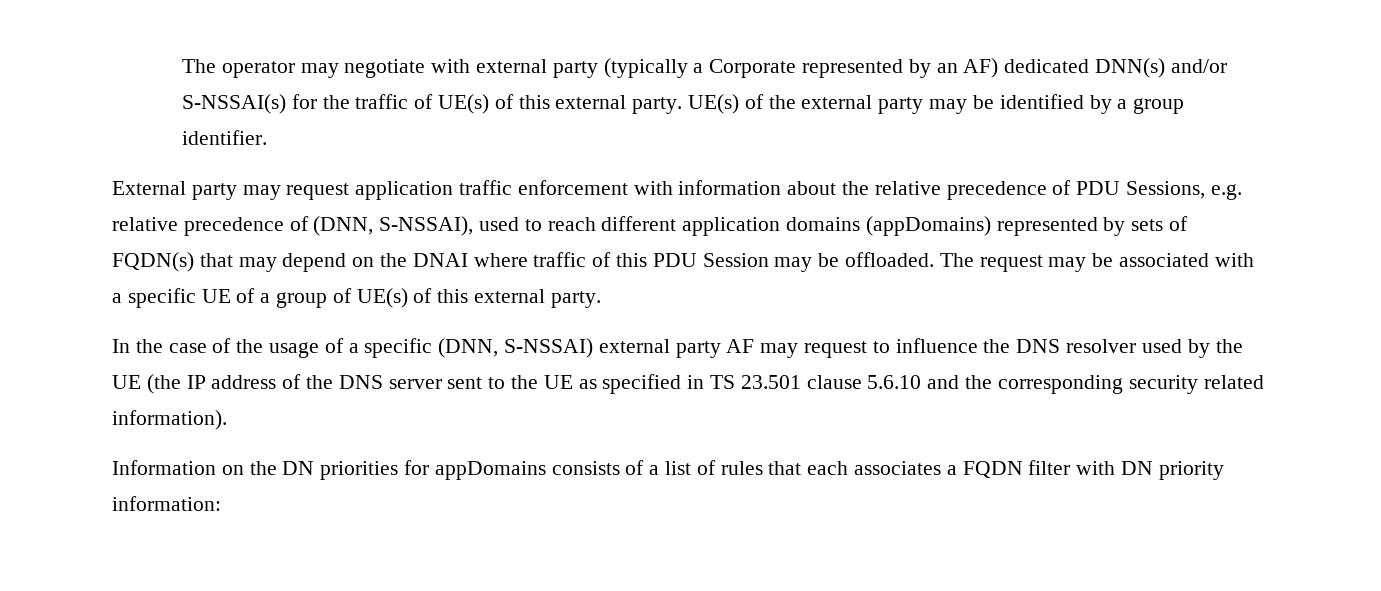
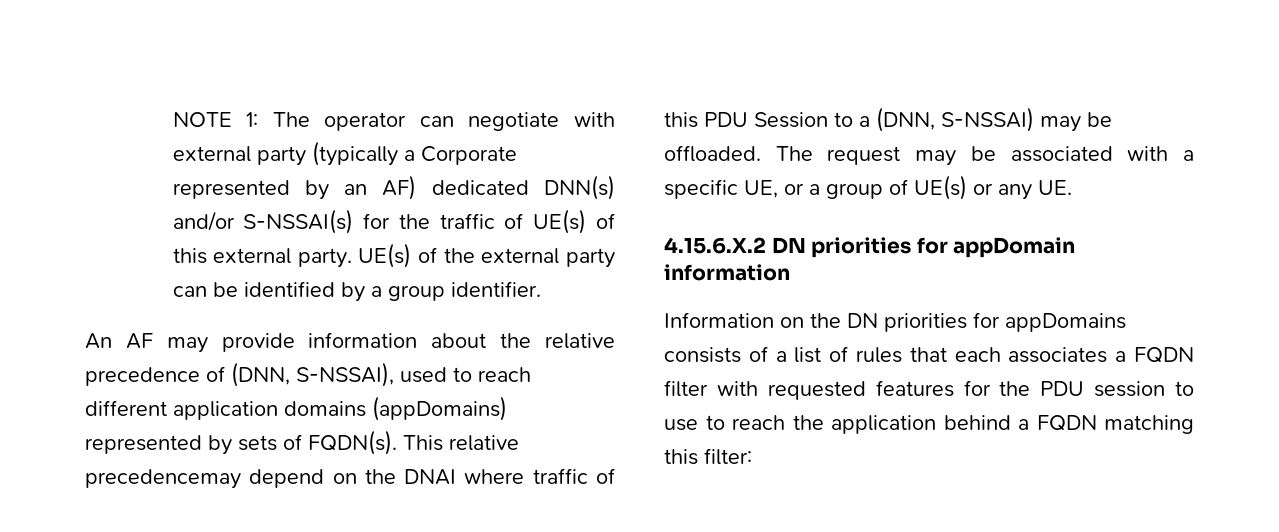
- The operator may negotiate with external party (typically a Corporate represented by an AF) dedicated DNN(s) and/or S-NSSAI(s) for the traffic of UE(s) of this external party.
+ NOTE 1: The operator can negotiate with external party (typically a Corporate represented by an AF) dedicated DNN(s) and/or S-NSSAI(s) for the traffic of UE(s) of this external party.
- UE(s) of the external party may be identified by a group identifier.
+ UE(s) of the external party can be identified by a group identifier.
- External party may request application traffic enforcement with information about the relative precedence of PDU Sessions, e.g. relative precedence of (DNN, S-NSSAI), used to reach different application domains (appDomains) represented by sets of FQDN(s) that may depend on the DNAI where traffic of this PDU Session may be offloaded.
+ An AF may provide information about the relative precedence of (DNN, S-NSSAI), used to reach different application domains (appDomains) represented by sets of FQDN(s). This relative precedencemay depend on the DNAI where traffic of this PDU Session to a (DNN, S-NSSAI) may be offloaded.
- The request may be associated with a specific UE of a group of UE(s) of this external party.
- In the case of the usage of a specific (DNN, S-NSSAI) external party AF may request to influence the DNS resolver used by the UE (the IP address of the DNS server sent to the UE as specified in TS 23.501 clause 5.6.10 and the corresponding security related information).
+ The request may be associated with a specific UE, or a group of UE(s) or any UE.
+ 4.15.6.X.2 DN priorities for appDomain information
- Information on the DN priorities for appDomains consists of a list of rules that each associates a FQDN filter with DN priority information:
+ Information on the DN priorities for appDomains consists of a list of rules that each associates a FQDN filter with requested features for the PDU session to use to reach the application behind a FQDN matching this filter:

